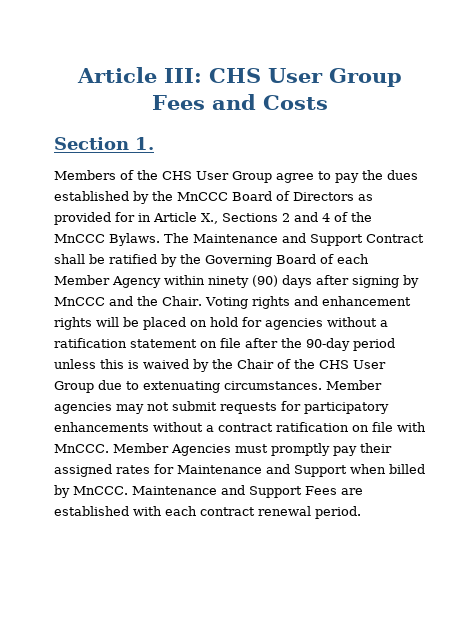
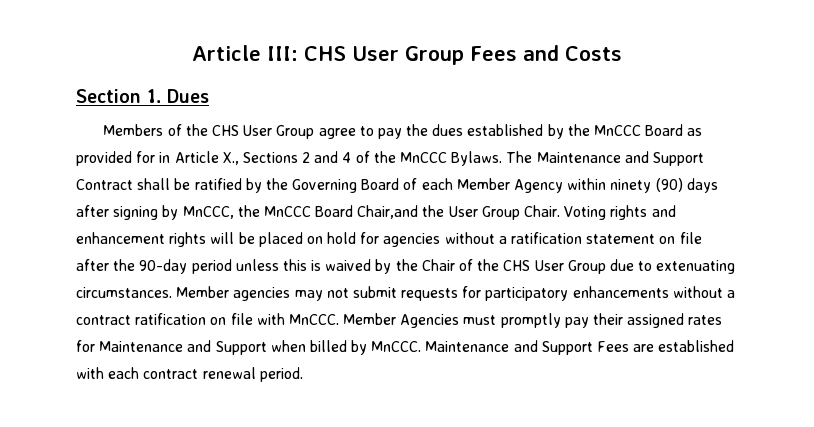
- Section 1.
+ Section 1. Dues
- Members of the CHS User Group agree to pay the dues established by the MnCCC Board of Directors as provided for in Article X., Sections 2 and 4 of the MnCCC Bylaws.
+ Members of the CHS User Group agree to pay the dues established by the MnCCC Board as provided for in Article X., Sections 2 and 4 of the MnCCC Bylaws.
- The Maintenance and Support Contract shall be ratified by the Governing Board of each Member Agency within ninety (90) days after signing by MnCCC and the Chair.
+ The Maintenance and Support Contract shall be ratified by the Governing Board of each Member Agency within ninety (90) days after signing by MnCCC, the MnCCC Board Chair,and the User Group Chair.

